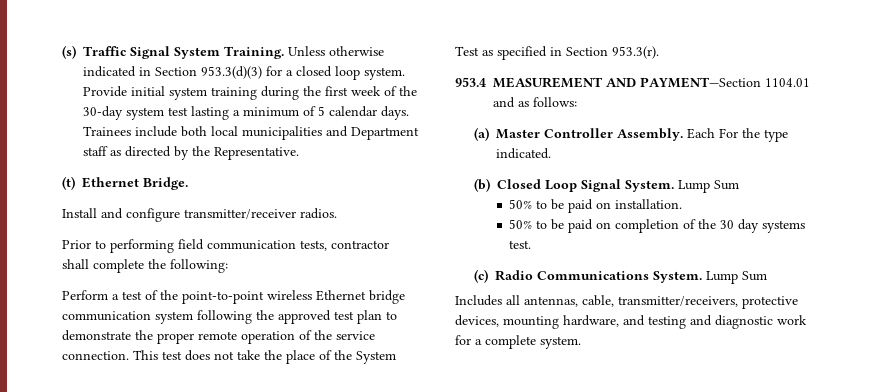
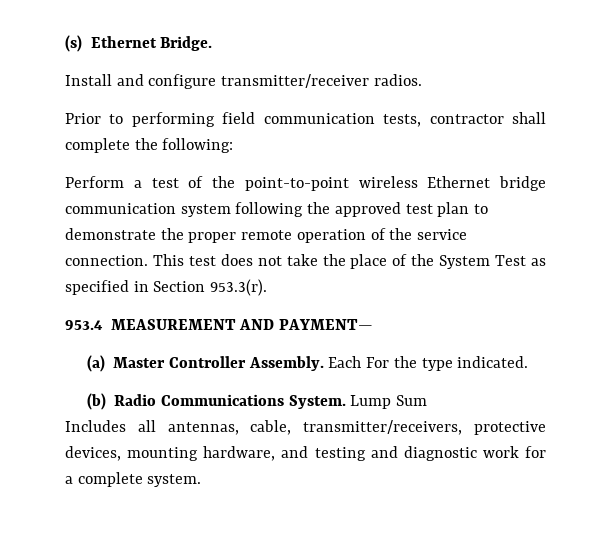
- (s) Traffic Signal System Training. Unless otherwise indicated in Section 953.3(d)(3) for a closed loop system. Provide initial system training during the first week of the 30-day system test lasting a minimum of 5 calendar days. Trainees include both local municipalities and Department staff as directed by the Representative.
- (t) Ethernet Bridge.
+ (s) Ethernet Bridge.
- 953.4 MEASUREMENT AND PAYMENT—Section 1104.01 and as follows:
+ 953.4 MEASUREMENT AND PAYMENT—
- (b) Closed Loop Signal System. Lump Sum
- 50% to be paid on installation.
- 50% to be paid on completion of the 30 day systems test.
- (c) Radio Communications System.
+ (b) Radio Communications System.

